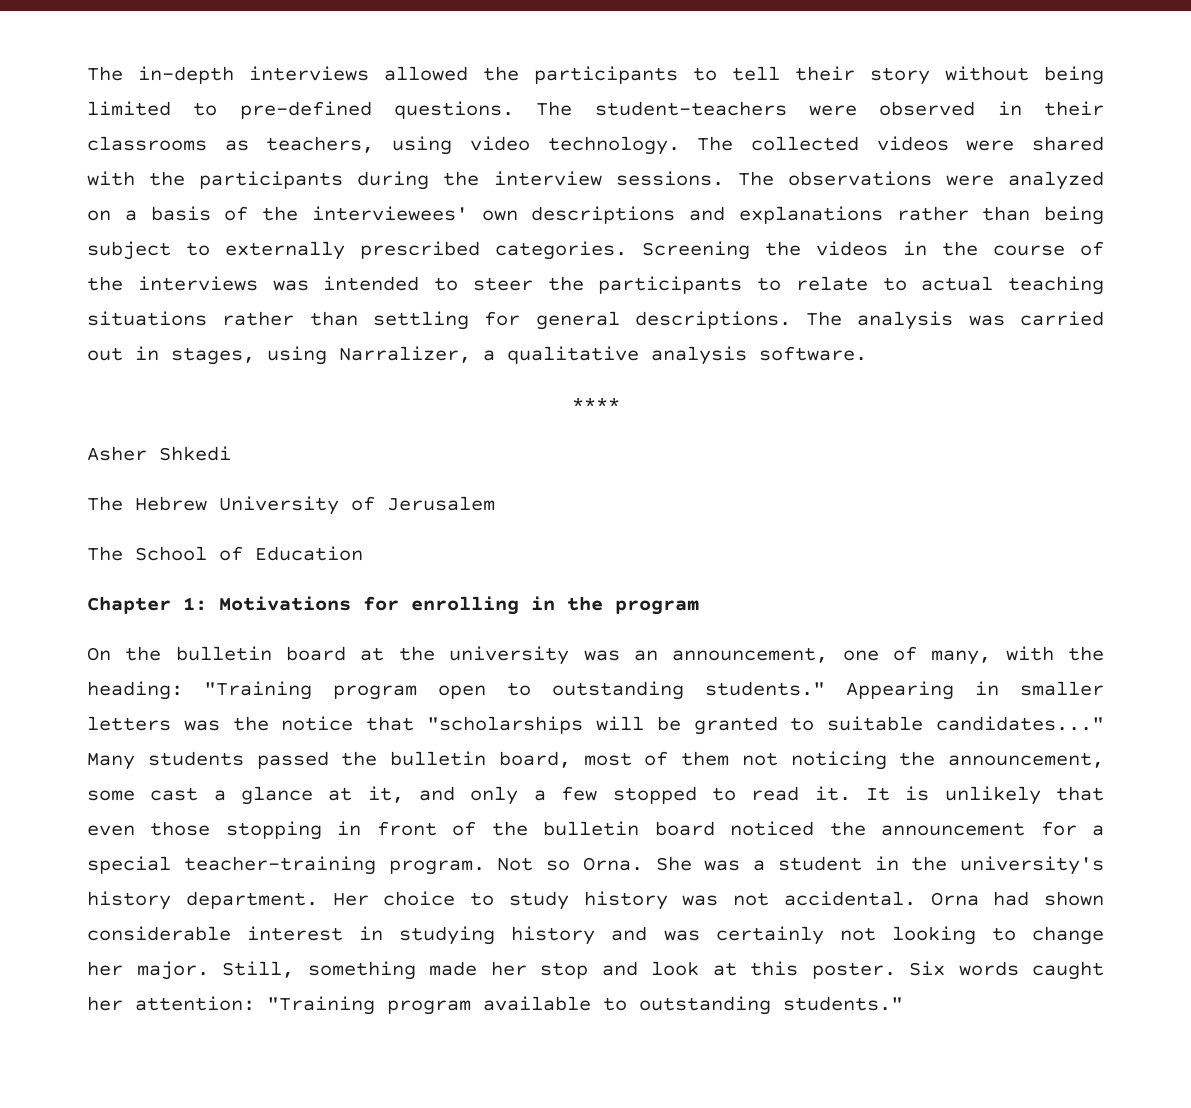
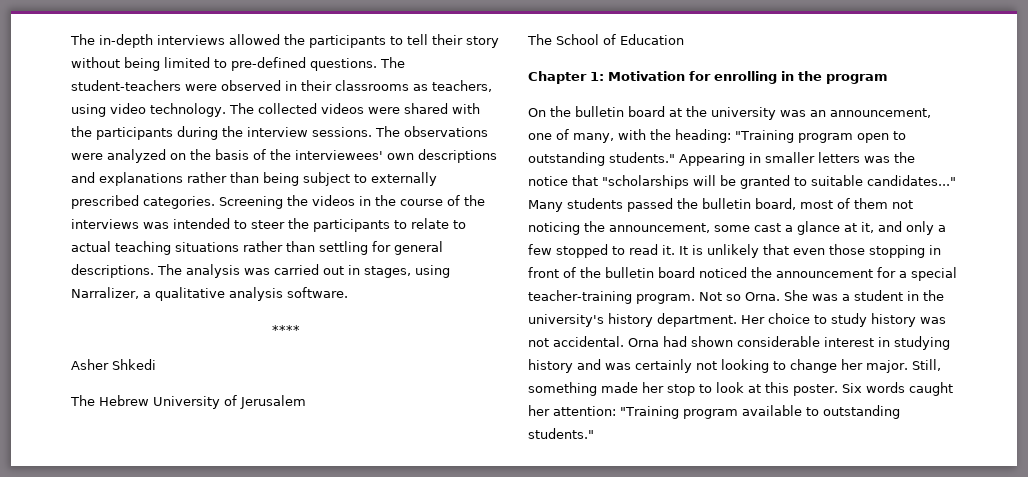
- The observations were analyzed on a basis of the interviewees' own descriptions and explanations rather than being subject to externally prescribed categories.
+ The observations were analyzed on the basis of the interviewees' own descriptions and explanations rather than being subject to externally prescribed categories.
- Chapter 1: Motivations for enrolling in the program
+ Chapter 1: Motivation for enrolling in the program
- Still, something made her stop and look at this poster.
+ Still, something made her stop to look at this poster.

